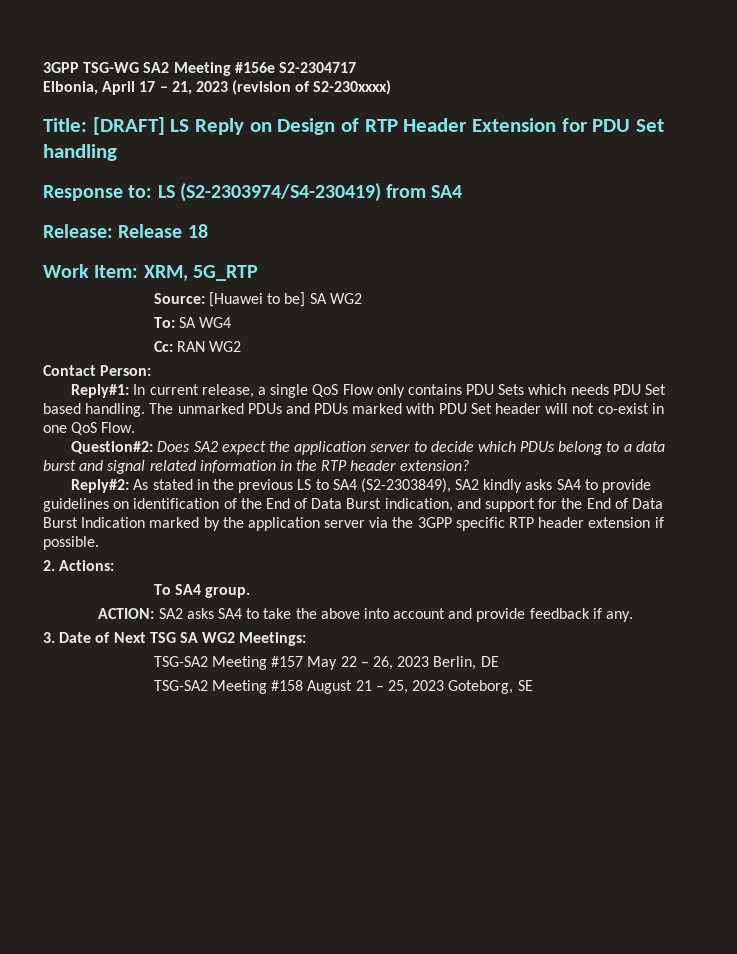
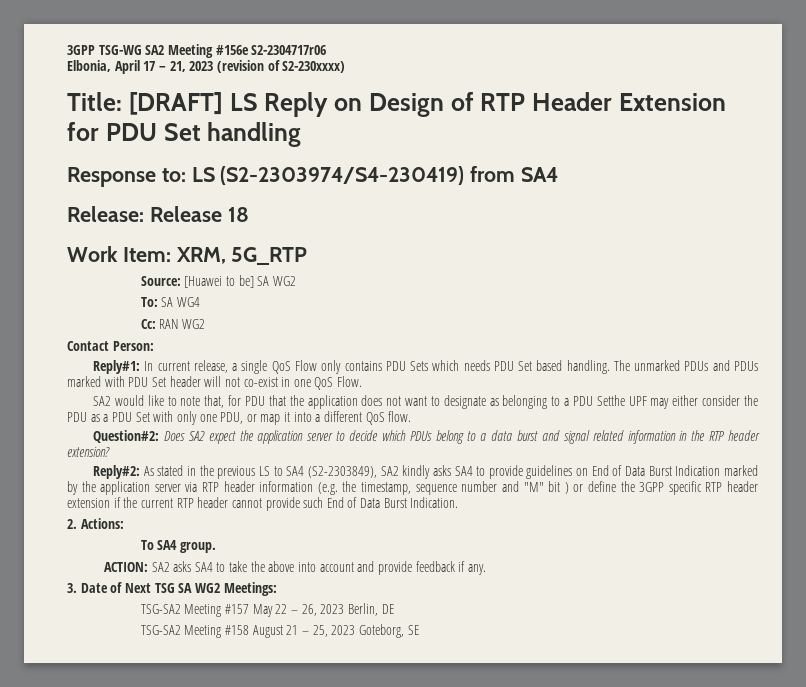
- 3GPP TSG-WG SA2 Meeting #156e S2-2304717
+ 3GPP TSG-WG SA2 Meeting #156e S2-2304717r06
+ SA2 would like to note that, for PDU that the application does not want to designate as belonging to a PDU Setthe UPF may either consider the PDU as a PDU Set with only one PDU, or map it into a different QoS flow.
- Reply#2: As stated in the previous LS to SA4 (S2-2303849), SA2 kindly asks SA4 to provide guidelines on identification of the End of Data Burst indication, and support for the End of Data Burst Indication marked by the application server via the 3GPP specific RTP header extension if possible.
+ Reply#2: As stated in the previous LS to SA4 (S2-2303849), SA2 kindly asks SA4 to provide guidelines on End of Data Burst Indication marked by the application server via RTP header information (e.g. the timestamp, sequence number and "M" bit ) or define the 3GPP specific RTP header extension if the current RTP header cannot provide such End of Data Burst Indication.

